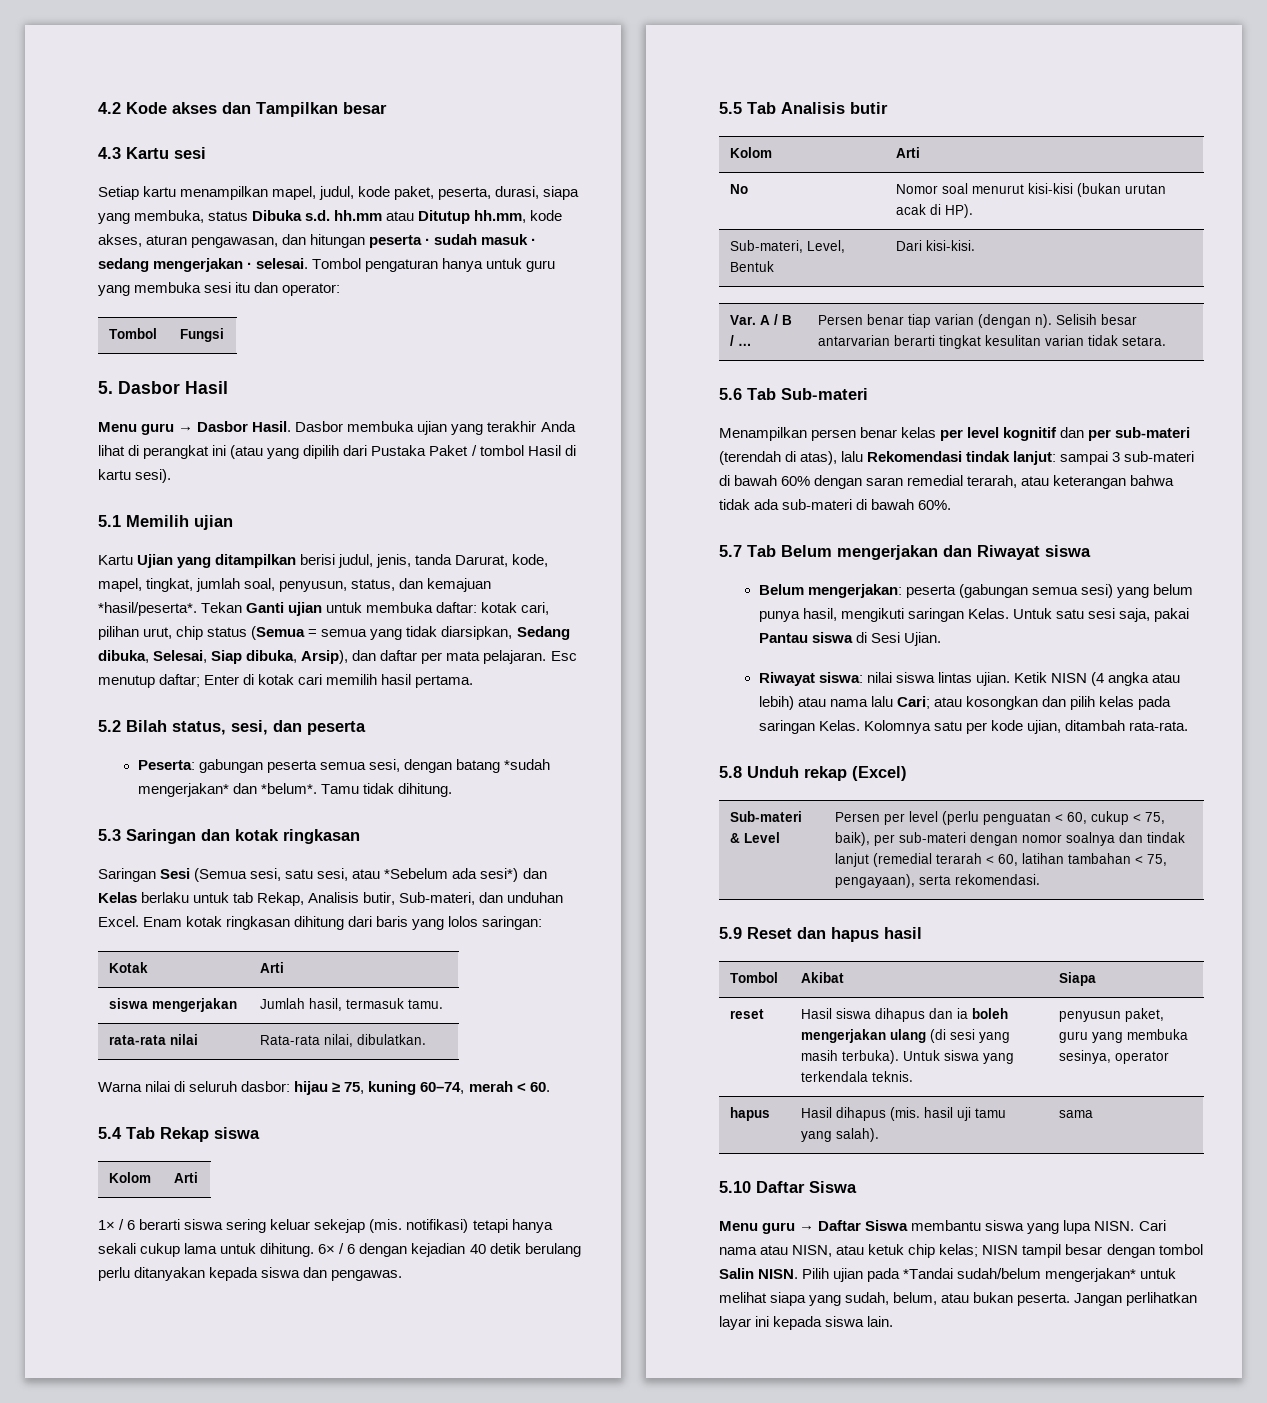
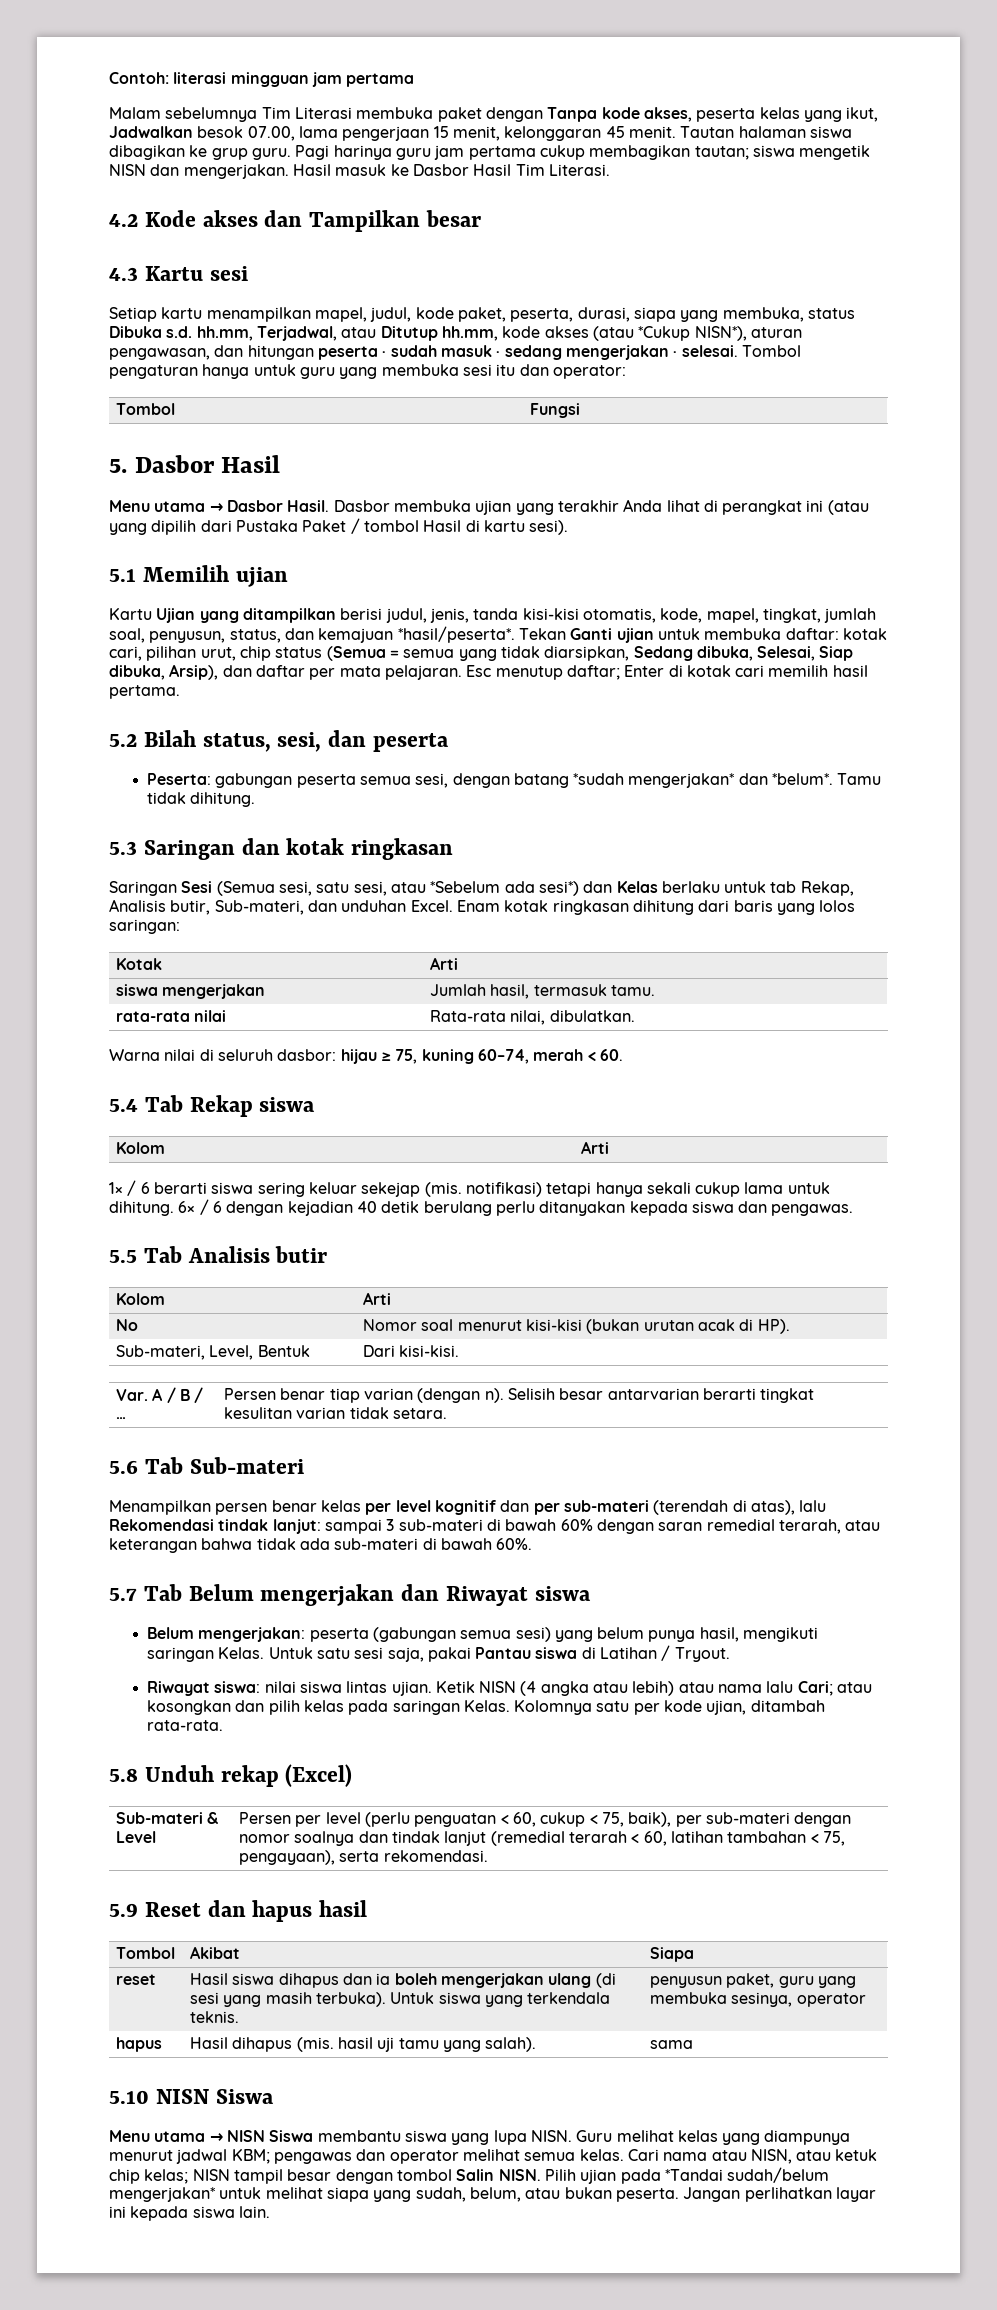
+ Contoh: literasi mingguan jam pertama
+ Malam sebelumnya Tim Literasi membuka paket dengan Tanpa kode akses, peserta kelas yang ikut, Jadwalkan besok 07.00, lama pengerjaan 15 menit, kelonggaran 45 menit. Tautan halaman siswa dibagikan ke grup guru. Pagi harinya guru jam pertama cukup membagikan tautan; siswa mengetik NISN dan mengerjakan. Hasil masuk ke Dasbor Hasil Tim Literasi.
- Setiap kartu menampilkan mapel, judul, kode paket, peserta, durasi, siapa yang membuka, status Dibuka s.d. hh.mm atau Ditutup hh.mm, kode akses, aturan pengawasan, dan hitungan peserta · sudah masuk · sedang mengerjakan · selesai.
+ Setiap kartu menampilkan mapel, judul, kode paket, peserta, durasi, siapa yang membuka, status Dibuka s.d. hh.mm, Terjadwal, atau Ditutup hh.mm, kode akses (atau *Cukup NISN*), aturan pengawasan, dan hitungan peserta · sudah masuk · sedang mengerjakan · selesai.
- Menu guru → Dasbor Hasil.
+ Menu utama → Dasbor Hasil.
- Kartu Ujian yang ditampilkan berisi judul, jenis, tanda Darurat, kode, mapel, tingkat, jumlah soal, penyusun, status, dan kemajuan *hasil/peserta*.
+ Kartu Ujian yang ditampilkan berisi judul, jenis, tanda kisi-kisi otomatis, kode, mapel, tingkat, jumlah soal, penyusun, status, dan kemajuan *hasil/peserta*.
- Untuk satu sesi saja, pakai Pantau siswa di Sesi Ujian.
+ Untuk satu sesi saja, pakai Pantau siswa di Latihan / Tryout.
- 5.10 Daftar Siswa
+ 5.10 NISN Siswa
- Menu guru → Daftar Siswa membantu siswa yang lupa NISN.
+ Menu utama → NISN Siswa membantu siswa yang lupa NISN.
+ Guru melihat kelas yang diampunya menurut jadwal KBM; pengawas dan operator melihat semua kelas.

